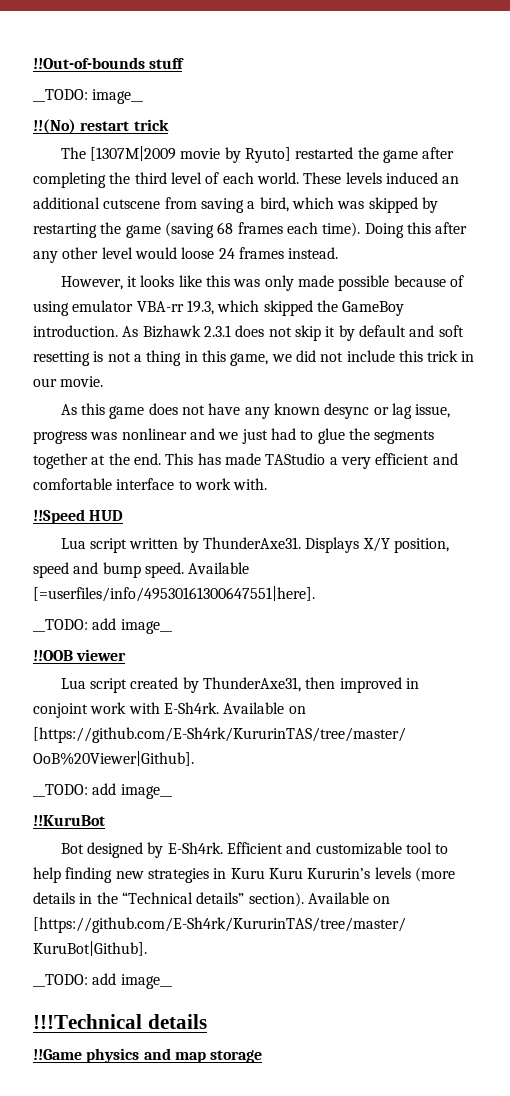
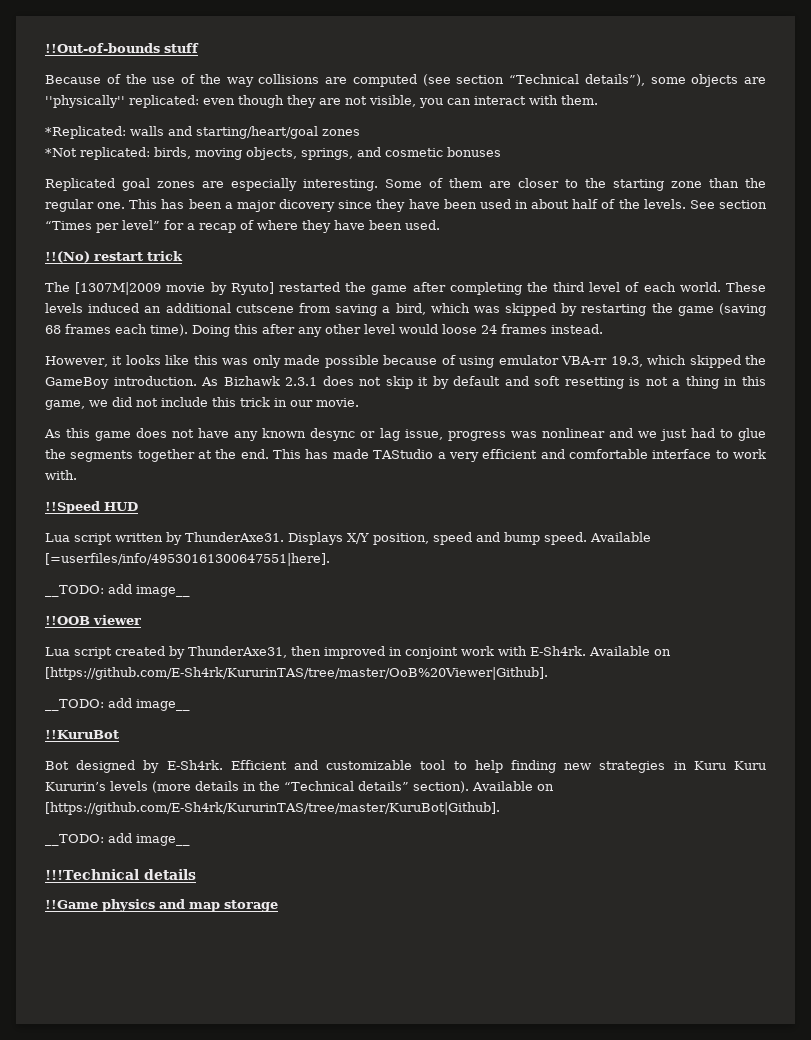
- __TODO: image__
+ Because of the use of the way collisions are computed (see section “Technical details”), some objects are ''physically'' replicated: even though they are not visible, you can interact with them.
+ *Replicated: walls and starting/heart/goal zones
+ *Not replicated: birds, moving objects, springs, and cosmetic bonuses
+ Replicated goal zones are especially interesting. Some of them are closer to the starting zone than the regular one. This has been a major dicovery since they have been used in about half of the levels. See section “Times per level” for a recap of where they have been used.

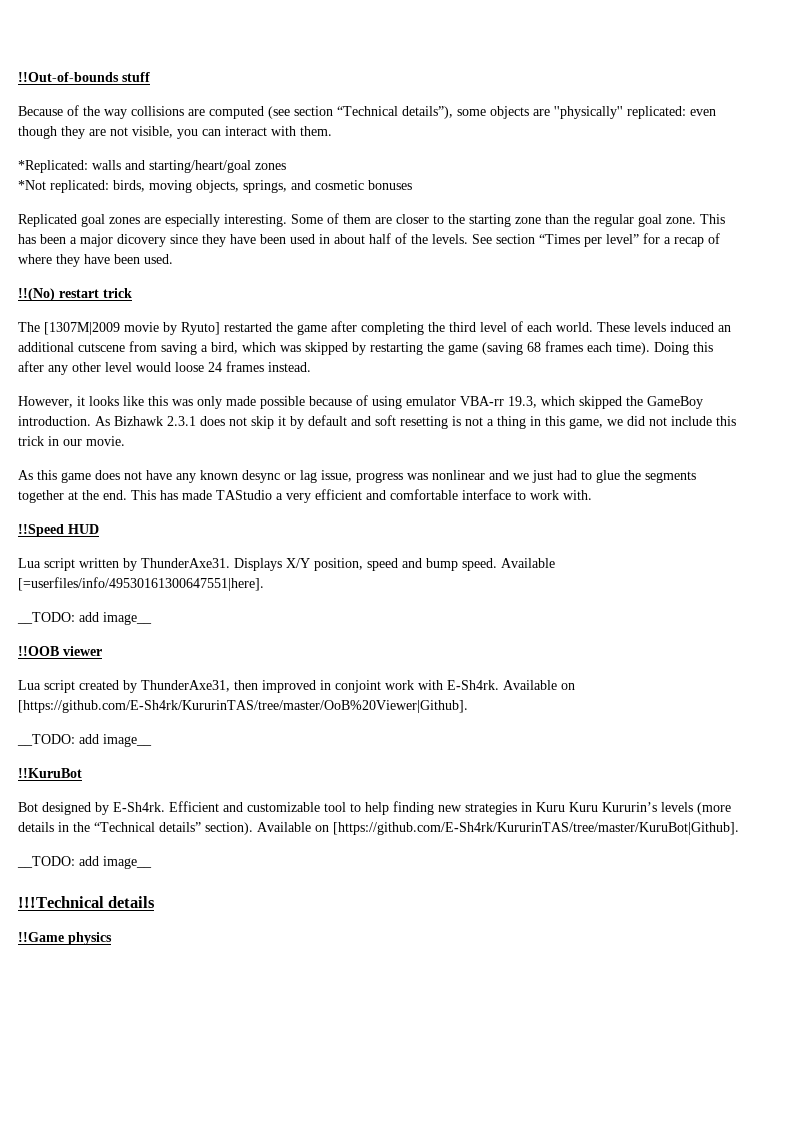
- Because of the use of the way collisions are computed (see section “Technical details”), some objects are ''physically'' replicated: even though they are not visible, you can interact with them.
+ Because of the way collisions are computed (see section “Technical details”), some objects are ''physically'' replicated: even though they are not visible, you can interact with them.
- Some of them are closer to the starting zone than the regular one.
+ Some of them are closer to the starting zone than the regular goal zone.
- !!Game physics and map storage
+ !!Game physics

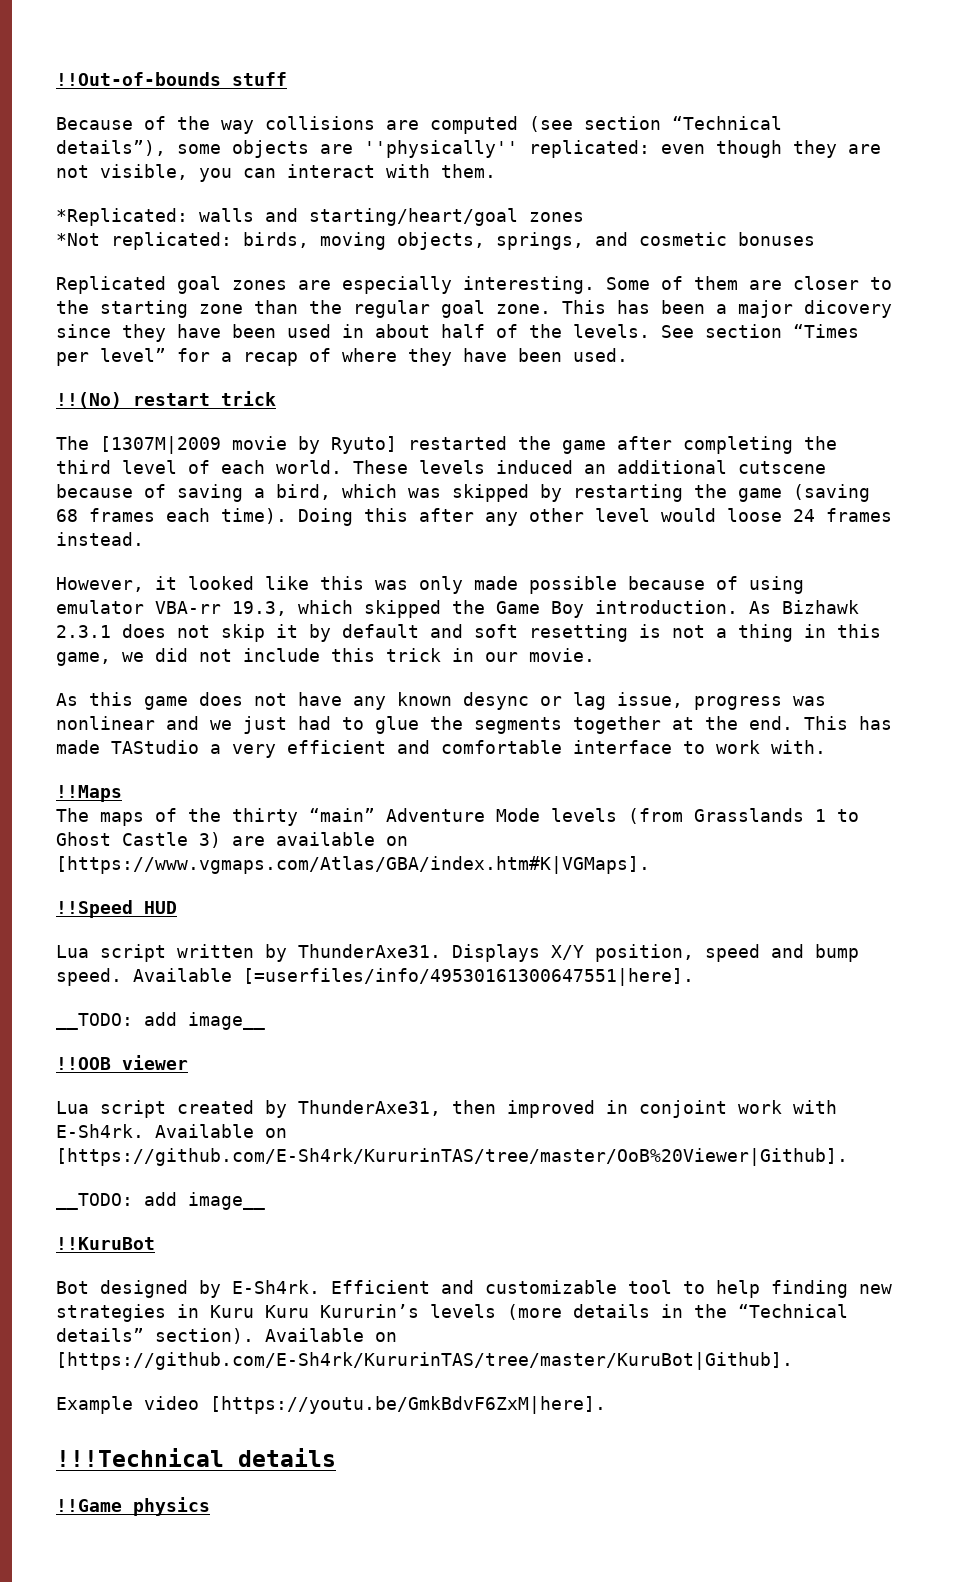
- These levels induced an additional cutscene from saving a bird, which was skipped by restarting the game (saving 68 frames each time).
+ These levels induced an additional cutscene because of saving a bird, which was skipped by restarting the game (saving 68 frames each time).
- However, it looks like this was only made possible because of using emulator VBA-rr 19.3, which skipped the GameBoy introduction.
+ However, it looked like this was only made possible because of using emulator VBA-rr 19.3, which skipped the Game Boy introduction.
+ !!Maps
+ The maps of the thirty “main” Adventure Mode levels (from Grasslands 1 to Ghost Castle 3) are available on [https://www.vgmaps.com/Atlas/GBA/index.htm#K|VGMaps].
  Available on [https://github.com/E-Sh4rk/KururinTAS/tree/master/KuruBot|Github].
- __TODO: add image__
+ Example video [https://youtu.be/GmkBdvF6ZxM|here].

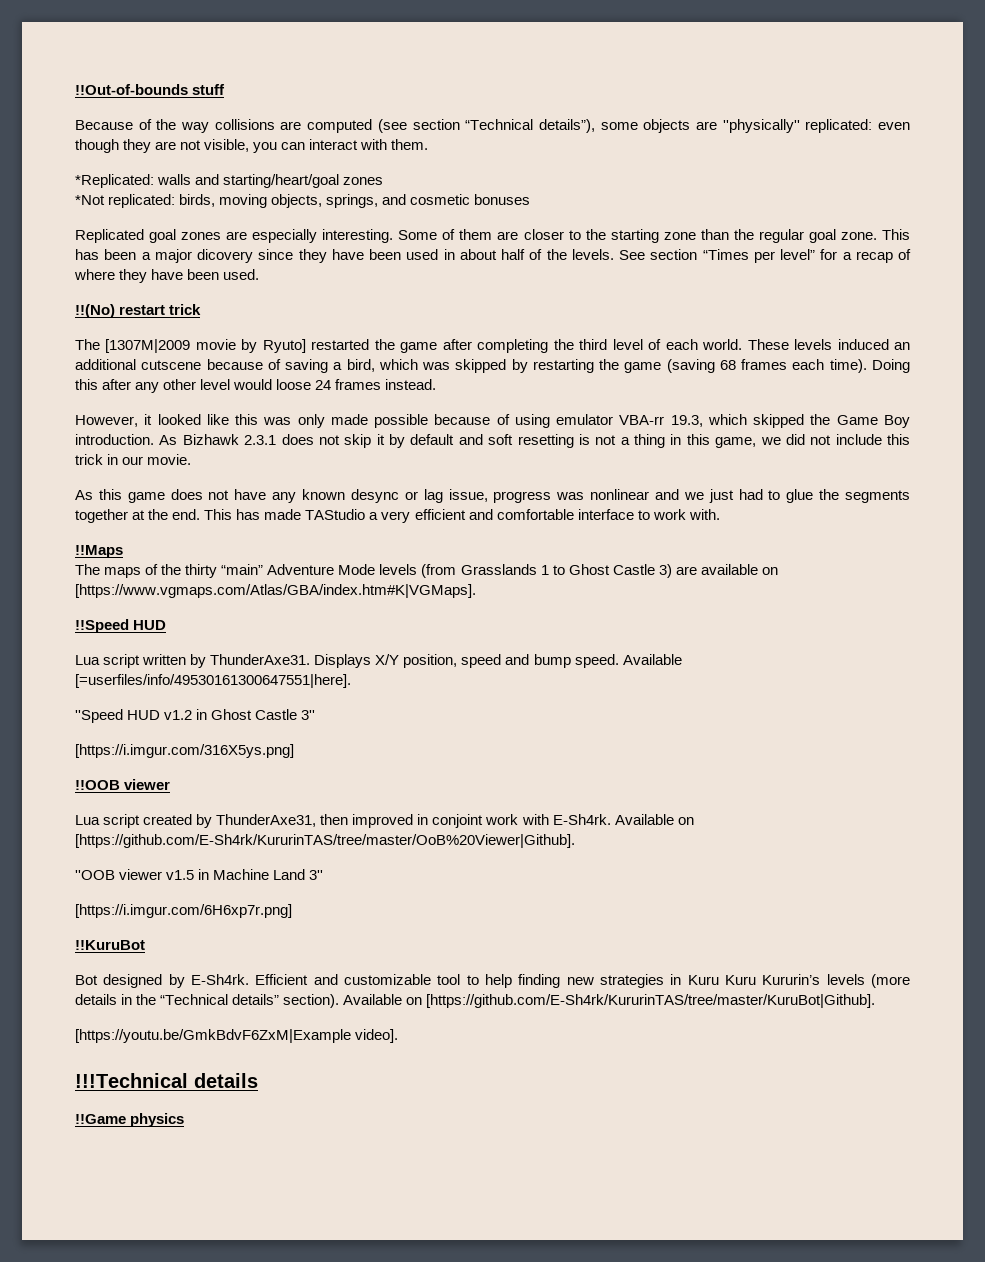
  Available [=userfiles/info/49530161300647551|here].
- __TODO: add image__
+ ''Speed HUD v1.2 in Ghost Castle 3''
+ [https://i.imgur.com/316X5ys.png]
  Available on [https://github.com/E-Sh4rk/KururinTAS/tree/master/OoB%20Viewer|Github].
- __TODO: add image__
+ ''OOB viewer v1.5 in Machine Land 3''
+ [https://i.imgur.com/6H6xp7r.png]
- Example video [https://youtu.be/GmkBdvF6ZxM|here].
+ [https://youtu.be/GmkBdvF6ZxM|Example video].

